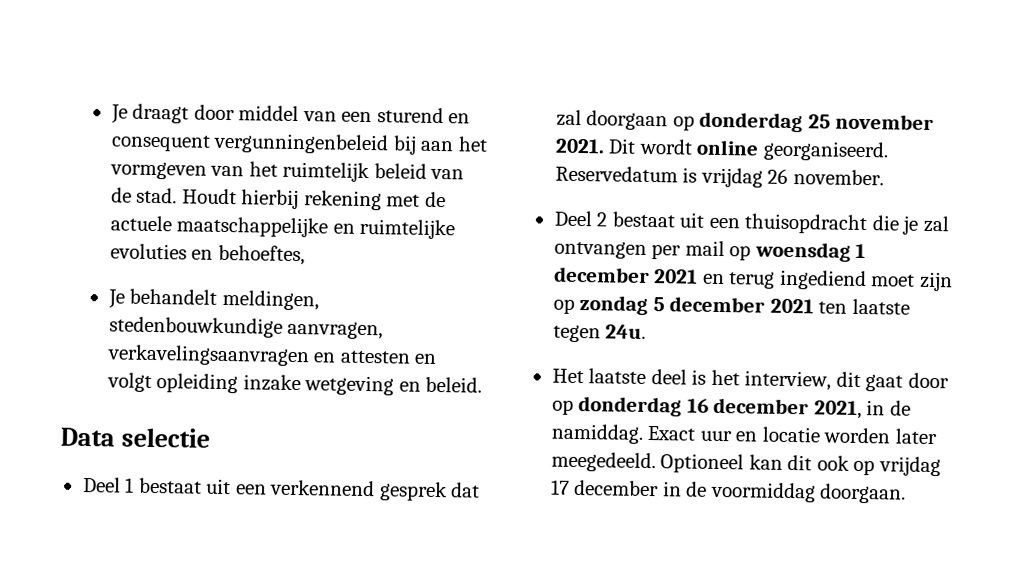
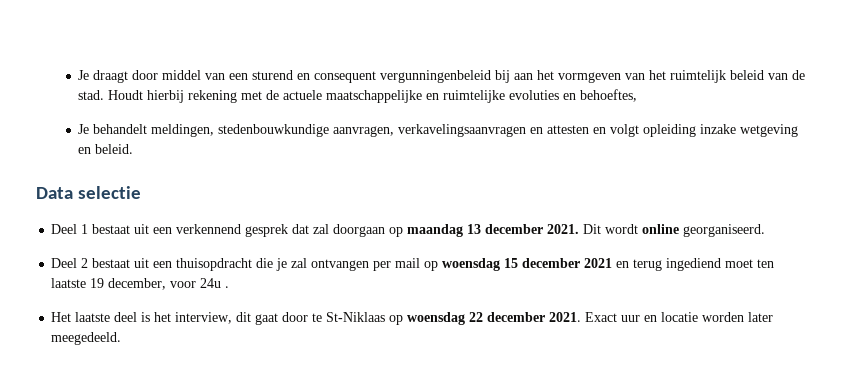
- Deel 1 bestaat uit een verkennend gesprek dat zal doorgaan op donderdag 25 november 2021.
+ Deel 1 bestaat uit een verkennend gesprek dat zal doorgaan op maandag 13 december 2021.
- Reservedatum is vrijdag 26 november.
- Deel 2 bestaat uit een thuisopdracht die je zal ontvangen per mail op woensdag 1 december 2021 en terug ingediend moet zijn op zondag 5 december 2021 ten laatste tegen 24u.
+ Deel 2 bestaat uit een thuisopdracht die je zal ontvangen per mail op woensdag 15 december 2021 en terug ingediend moet ten laatste 19 december, voor 24u .
- Het laatste deel is het interview, dit gaat door op donderdag 16 december 2021, in de namiddag.
+ Het laatste deel is het interview, dit gaat door te St-Niklaas op woensdag 22 december 2021.
- Optioneel kan dit ook op vrijdag 17 december in de voormiddag doorgaan.

